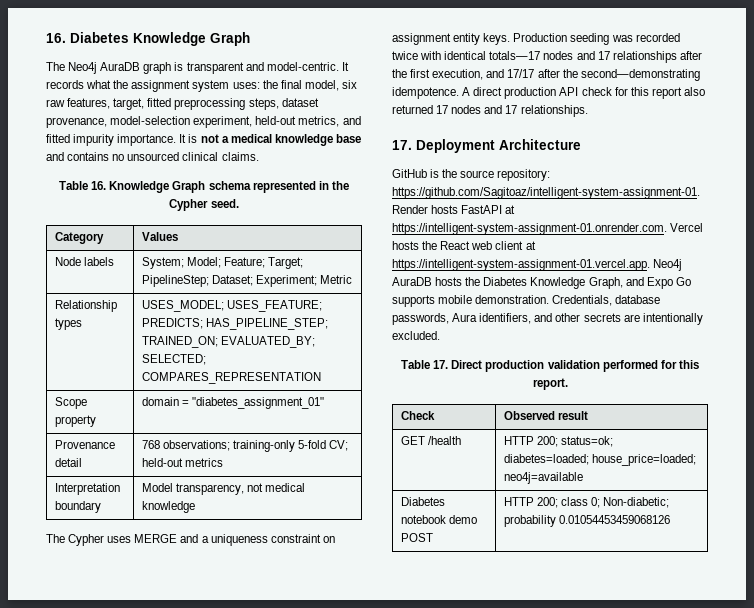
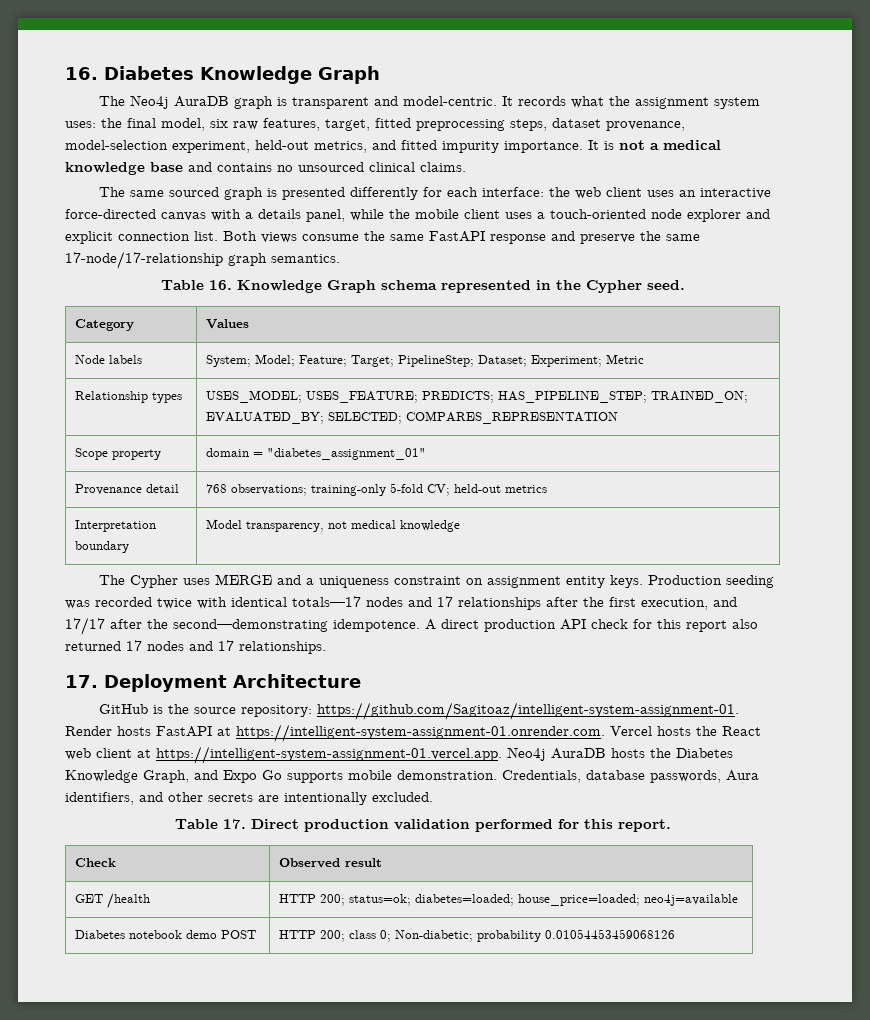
+ The same sourced graph is presented differently for each interface: the web client uses an interactive force-directed canvas with a details panel, while the mobile client uses a touch-oriented node explorer and explicit connection list. Both views consume the same FastAPI response and preserve the same 17-node/17-relationship graph semantics.

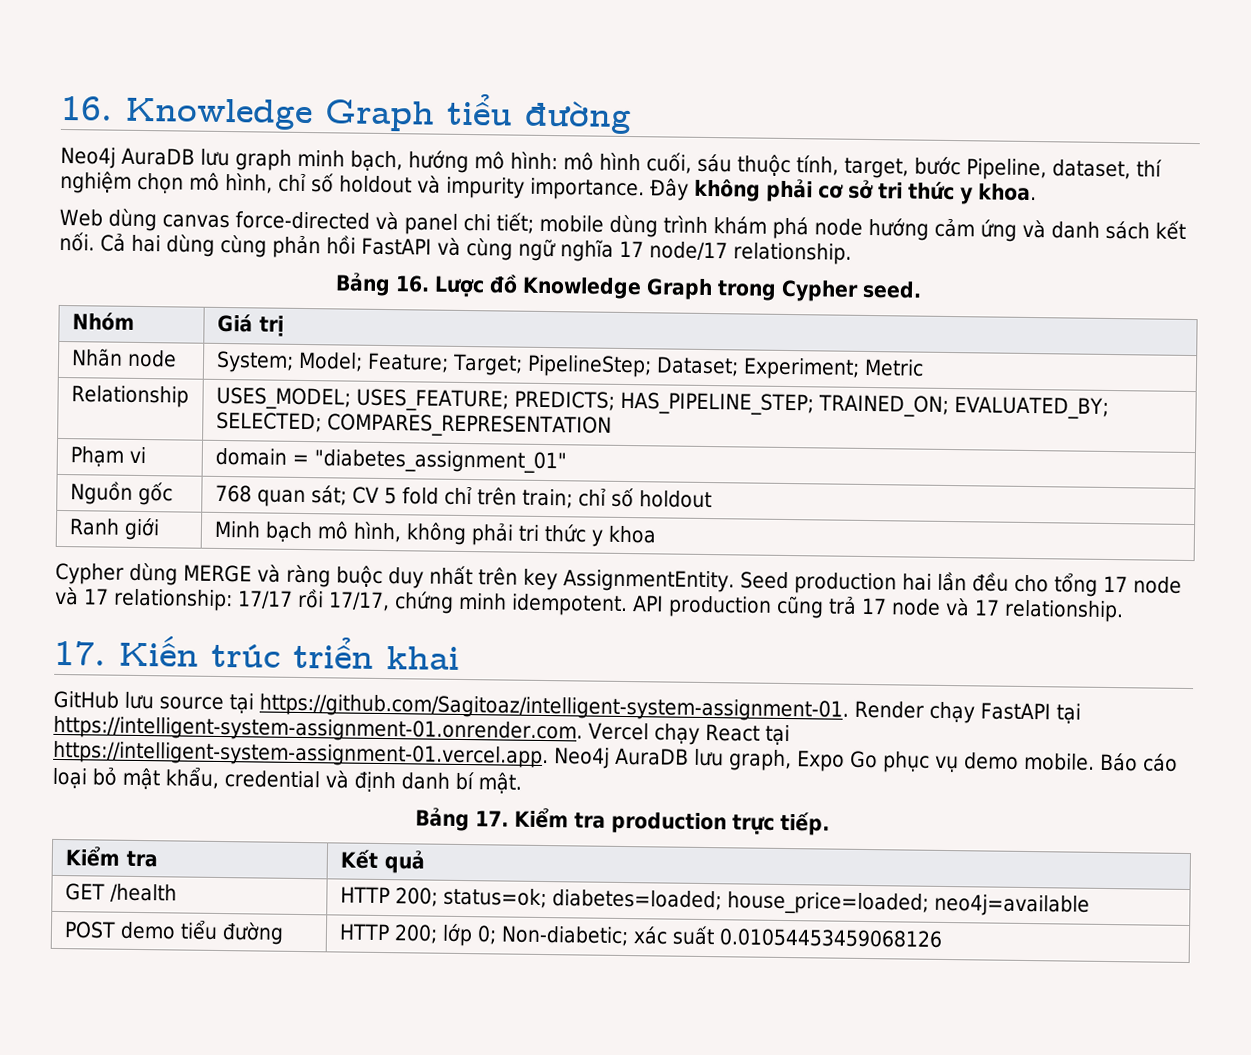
- 16. Diabetes Knowledge Graph
- The Neo4j AuraDB graph is transparent and model-centric. It records what the assignment system uses: the final model, six raw features, target, fitted preprocessing steps, dataset provenance, model-selection experiment, held-out metrics, and fitted impurity importance. It is not a medical knowledge base and contains no unsourced clinical claims.
- The same sourced graph is presented differently for each interface: the web client uses an interactive force-directed canvas with a details panel, while the mobile client uses a touch-oriented node explorer and explicit connection list. Both views consume the same FastAPI response and preserve the same 17-node/17-relationship graph semantics.
- Table 16. Knowledge Graph schema represented in the Cypher seed.
- Category | Values
- Node labels | System; Model; Feature; Target; PipelineStep; Dataset; Experiment; Metric
+ 16. Knowledge Graph tiểu đường
+ Neo4j AuraDB lưu graph minh bạch, hướng mô hình: mô hình cuối, sáu thuộc tính, target, bước Pipeline, dataset, thí nghiệm chọn mô hình, chỉ số holdout và impurity importance. Đây không phải cơ sở tri thức y khoa.
+ Web dùng canvas force-directed và panel chi tiết; mobile dùng trình khám phá node hướng cảm ứng và danh sách kết nối. Cả hai dùng cùng phản hồi FastAPI và cùng ngữ nghĩa 17 node/17 relationship.
+ Bảng 16. Lược đồ Knowledge Graph trong Cypher seed.
+ Nhóm | Giá trị
+ Nhãn node | System; Model; Feature; Target; PipelineStep; Dataset; Experiment; Metric
- Relationship types | USES_MODEL; USES_FEATURE; PREDICTS; HAS_PIPELINE_STEP; TRAINED_ON; EVALUATED_BY; SELECTED; COMPARES_REPRESENTATION
+ Relationship | USES_MODEL; USES_FEATURE; PREDICTS; HAS_PIPELINE_STEP; TRAINED_ON; EVALUATED_BY; SELECTED; COMPARES_REPRESENTATION
- Scope property | domain = "diabetes_assignment_01"
+ Phạm vi | domain = "diabetes_assignment_01"
- Provenance detail | 768 observations; training-only 5-fold CV; held-out metrics
- Interpretation boundary | Model transparency, not medical knowledge
- The Cypher uses MERGE and a uniqueness constraint on assignment entity keys. Production seeding was recorded twice with identical totals—17 nodes and 17 relationships after the first execution, and 17/17 after the second—demonstrating idempotence. A direct production API check for this report also returned 17 nodes and 17 relationships.
- 17. Deployment Architecture
- GitHub is the source repository: https://github.com/Sagitoaz/intelligent-system-assignment-01. Render hosts FastAPI at https://intelligent-system-assignment-01.onrender.com. Vercel hosts the React web client at https://intelligent-system-assignment-01.vercel.app. Neo4j AuraDB hosts the Diabetes Knowledge Graph, and Expo Go supports mobile demonstration. Credentials, database passwords, Aura identifiers, and other secrets are intentionally excluded.
- Table 17. Direct production validation performed for this report.
- Check | Observed result
+ Nguồn gốc | 768 quan sát; CV 5 fold chỉ trên train; chỉ số holdout
+ Ranh giới | Minh bạch mô hình, không phải tri thức y khoa
+ Cypher dùng MERGE và ràng buộc duy nhất trên key AssignmentEntity. Seed production hai lần đều cho tổng 17 node và 17 relationship: 17/17 rồi 17/17, chứng minh idempotent. API production cũng trả 17 node và 17 relationship.
+ 17. Kiến trúc triển khai
+ GitHub lưu source tại https://github.com/Sagitoaz/intelligent-system-assignment-01. Render chạy FastAPI tại https://intelligent-system-assignment-01.onrender.com. Vercel chạy React tại https://intelligent-system-assignment-01.vercel.app. Neo4j AuraDB lưu graph, Expo Go phục vụ demo mobile. Báo cáo loại bỏ mật khẩu, credential và định danh bí mật.
+ Bảng 17. Kiểm tra production trực tiếp.
+ Kiểm tra | Kết quả
- Diabetes notebook demo POST | HTTP 200; class 0; Non-diabetic; probability 0.01054453459068126
+ POST demo tiểu đường | HTTP 200; lớp 0; Non-diabetic; xác suất 0.01054453459068126

